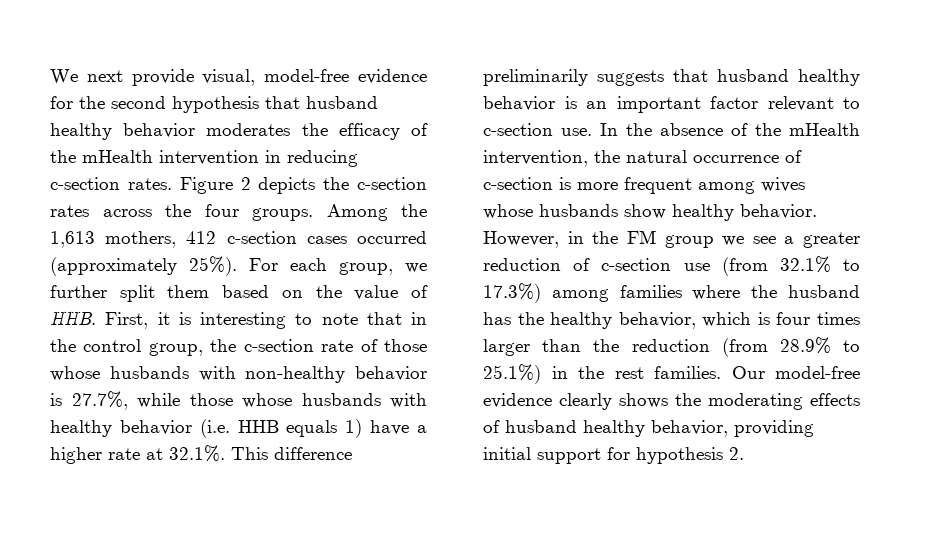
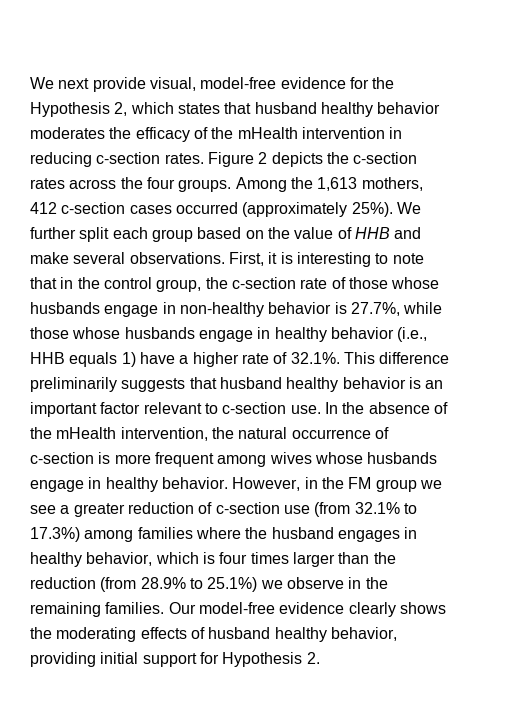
- We next provide visual, model-free evidence for the second hypothesis that husband healthy behavior moderates the efficacy of the mHealth intervention in reducing c-section rates.
+ We next provide visual, model-free evidence for the Hypothesis 2, which states that husband healthy behavior moderates the efficacy of the mHealth intervention in reducing c-section rates.
- For each group, we further split them based on the value of HHB. First, it is interesting to note that in the control group, the c-section rate of those whose husbands with non-healthy behavior is 27.7%, while those whose husbands with healthy behavior (i.e. HHB equals 1) have a higher rate at 32.1%. This difference preliminarily suggests that husband healthy behavior is an important factor relevant to c-section use.
+ We further split each group based on the value of HHB and make several observations. First, it is interesting to note that in the control group, the c-section rate of those whose husbands engage in non-healthy behavior is 27.7%, while those whose husbands engage in healthy behavior (i.e., HHB equals 1) have a higher rate of 32.1%. This difference preliminarily suggests that husband healthy behavior is an important factor relevant to c-section use.
- In the absence of the mHealth intervention, the natural occurrence of c-section is more frequent among wives whose husbands show healthy behavior.
+ In the absence of the mHealth intervention, the natural occurrence of c-section is more frequent among wives whose husbands engage in healthy behavior.
- However, in the FM group we see a greater reduction of c-section use (from 32.1% to 17.3%) among families where the husband has the healthy behavior, which is four times larger than the reduction (from 28.9% to 25.1%) in the rest families.
+ However, in the FM group we see a greater reduction of c-section use (from 32.1% to 17.3%) among families where the husband engages in healthy behavior, which is four times larger than the reduction (from 28.9% to 25.1%) we observe in the remaining families.
- Our model-free evidence clearly shows the moderating effects of husband healthy behavior, providing initial support for hypothesis 2.
+ Our model-free evidence clearly shows the moderating effects of husband healthy behavior, providing initial support for Hypothesis 2.

